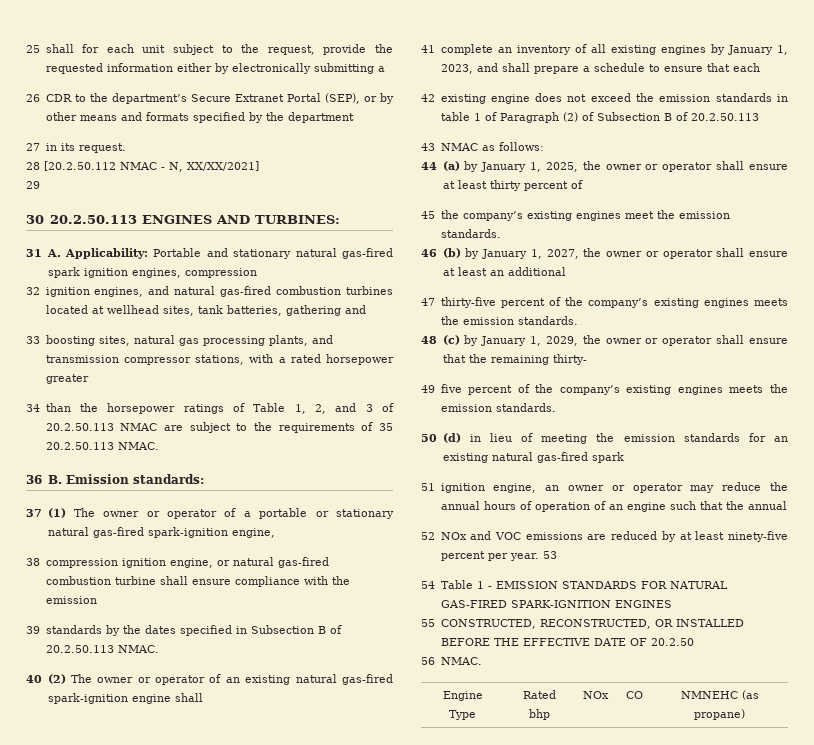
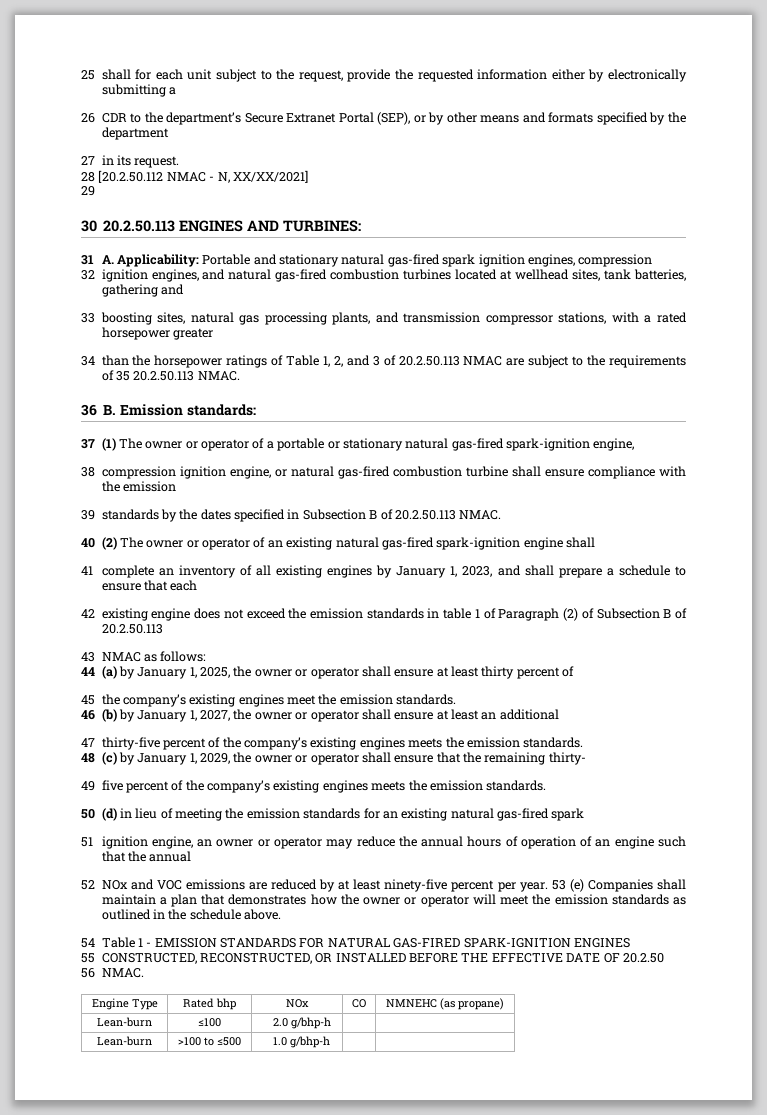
- 53
+ 53 (e) Companies shall maintain a plan that demonstrates how the owner or operator will meet the emission standards as outlined in the schedule above.
+ Lean-burn | ≤100 | 2.0 g/bhp-h | |
+ Lean-burn | >100 to ≤500 | 1.0 g/bhp-h | |

